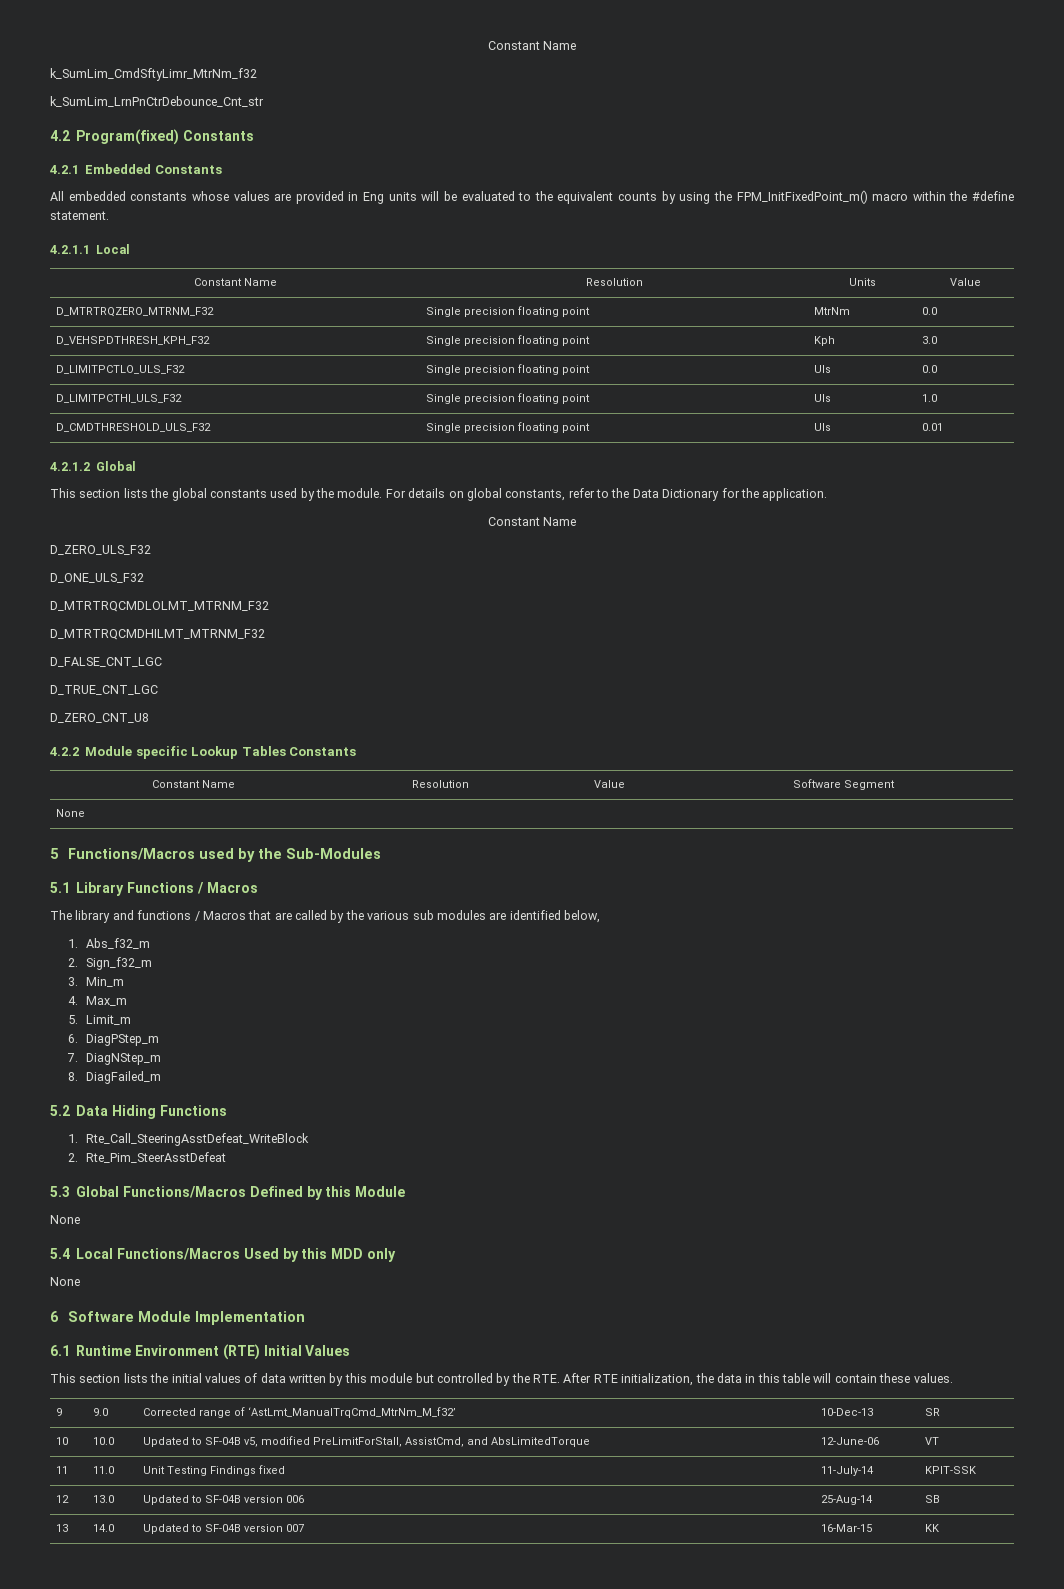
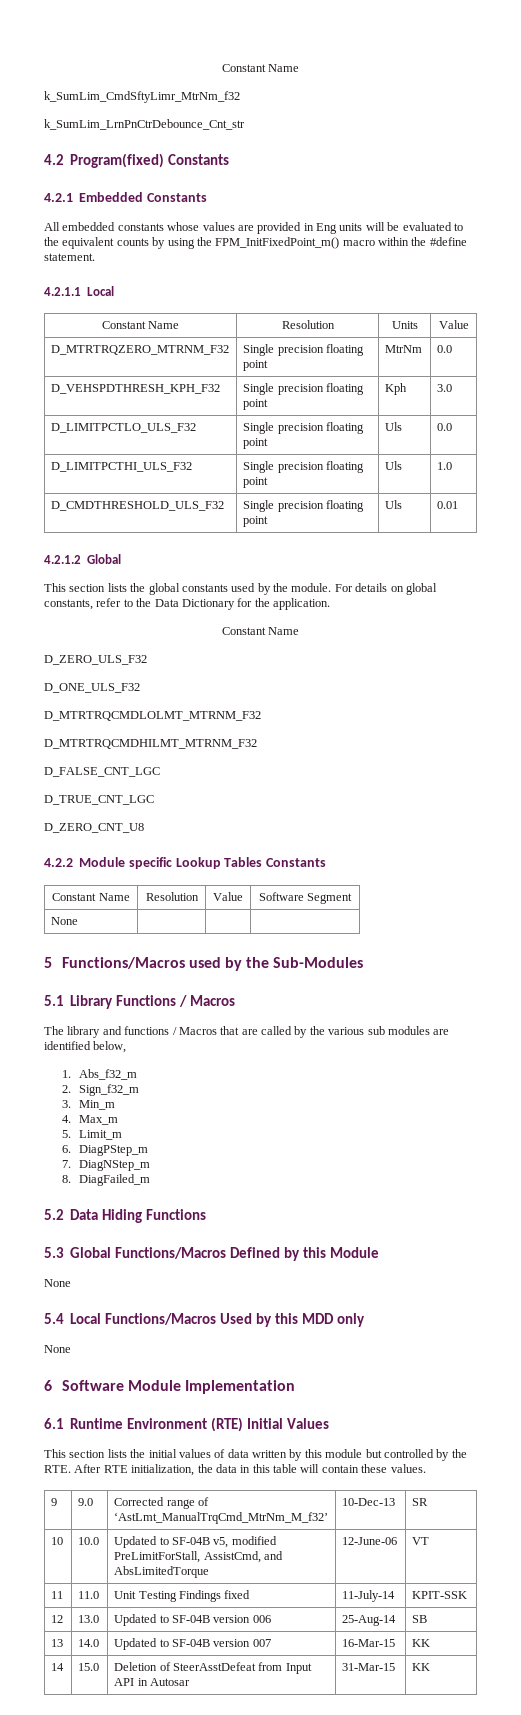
- 1. Rte_Call_SteeringAsstDefeat_WriteBlock
- 2. Rte_Pim_SteerAsstDefeat
+ 14 | 15.0 | Deletion of SteerAsstDefeat from Input API in Autosar | 31-Mar-15 | KK

